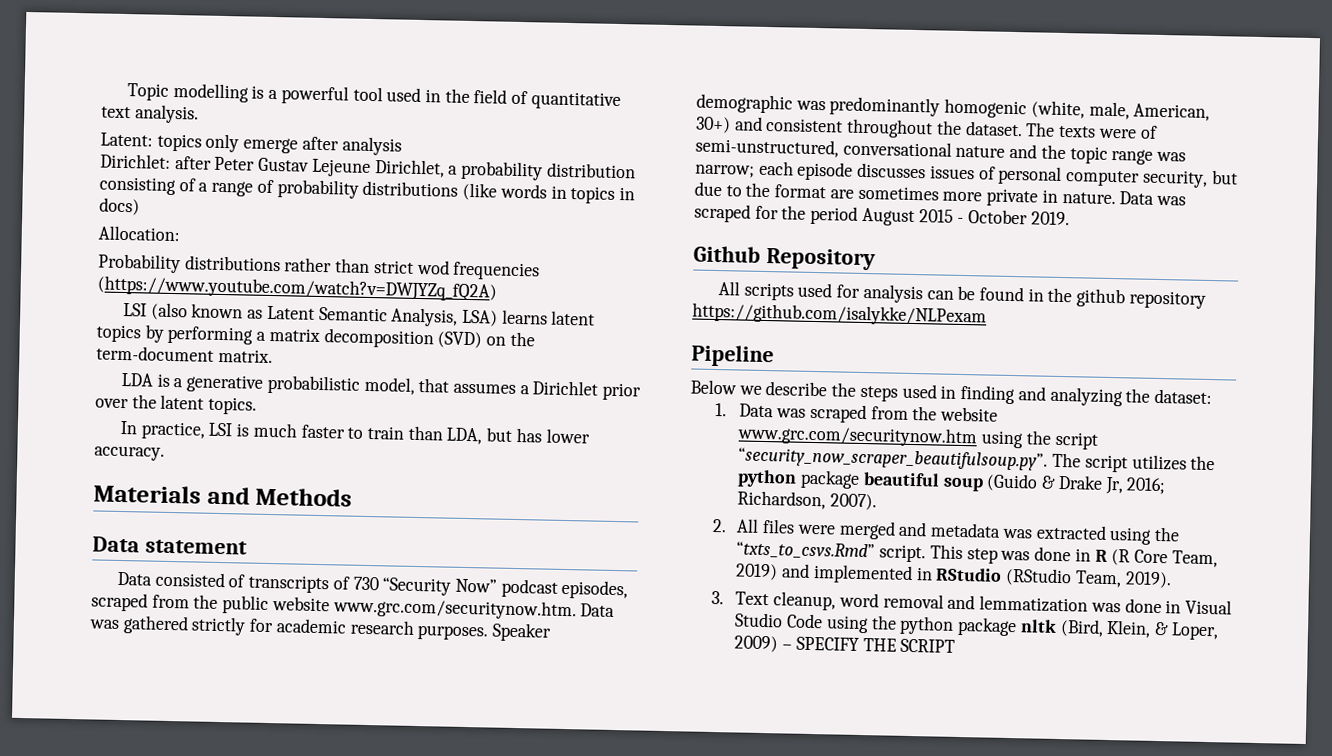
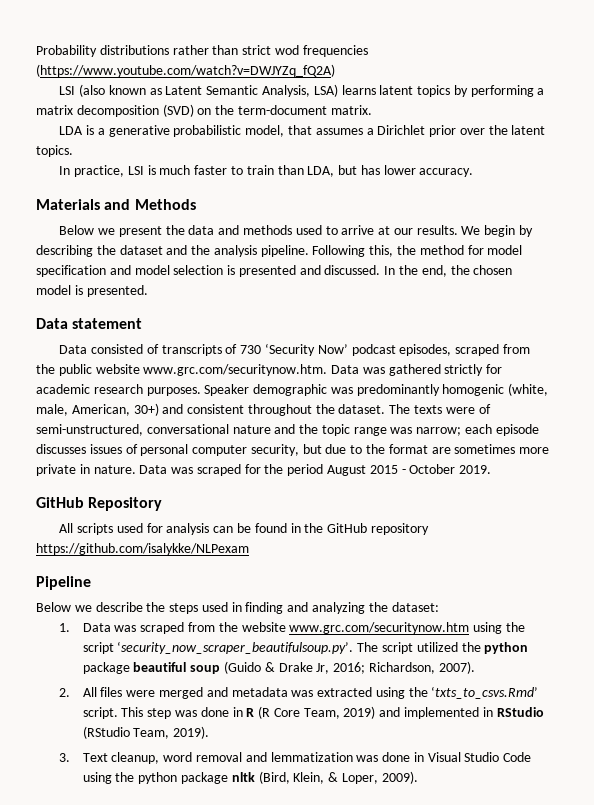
- Topic modelling is a powerful tool used in the field of quantitative text analysis.
- Latent: topics only emerge after analysis
- Dirichlet: after Peter Gustav Lejeune Dirichlet, a probability distribution consisting of a range of probability distributions (like words in topics in docs)
- Allocation:
+ Below we present the data and methods used to arrive at our results. We begin by describing the dataset and the analysis pipeline. Following this, the method for model specification and model selection is presented and discussed. In the end, the chosen model is presented.
- Data consisted of transcripts of 730 “Security Now” podcast episodes, scraped from the public website www.grc.com/securitynow.htm. Data was gathered strictly for academic research purposes.
+ Data consisted of transcripts of 730 ‘Security Now’ podcast episodes, scraped from the public website www.grc.com/securitynow.htm. Data was gathered strictly for academic research purposes.
- Github Repository
+ GitHub Repository
- All scripts used for analysis can be found in the github repository https://github.com/isalykke/NLPexam
+ All scripts used for analysis can be found in the GitHub repository https://github.com/isalykke/NLPexam
- 1. Data was scraped from the website www.grc.com/securitynow.htm using the script “security_now_scraper_beautifulsoup.py”. The script utilizes the python package beautiful soup (Guido & Drake Jr, 2016; Richardson, 2007).
+ 1. Data was scraped from the website www.grc.com/securitynow.htm using the script ‘security_now_scraper_beautifulsoup.py’. The script utilized the python package beautiful soup (Guido & Drake Jr, 2016; Richardson, 2007).
- 2. All files were merged and metadata was extracted using the “txts_to_csvs.Rmd” script.
+ 2. All files were merged and metadata was extracted using the ‘txts_to_csvs.Rmd’ script.
- 3. Text cleanup, word removal and lemmatization was done in Visual Studio Code using the python package nltk (Bird, Klein, & Loper, 2009) – SPECIFY THE SCRIPT
+ 3. Text cleanup, word removal and lemmatization was done in Visual Studio Code using the python package nltk (Bird, Klein, & Loper, 2009).

